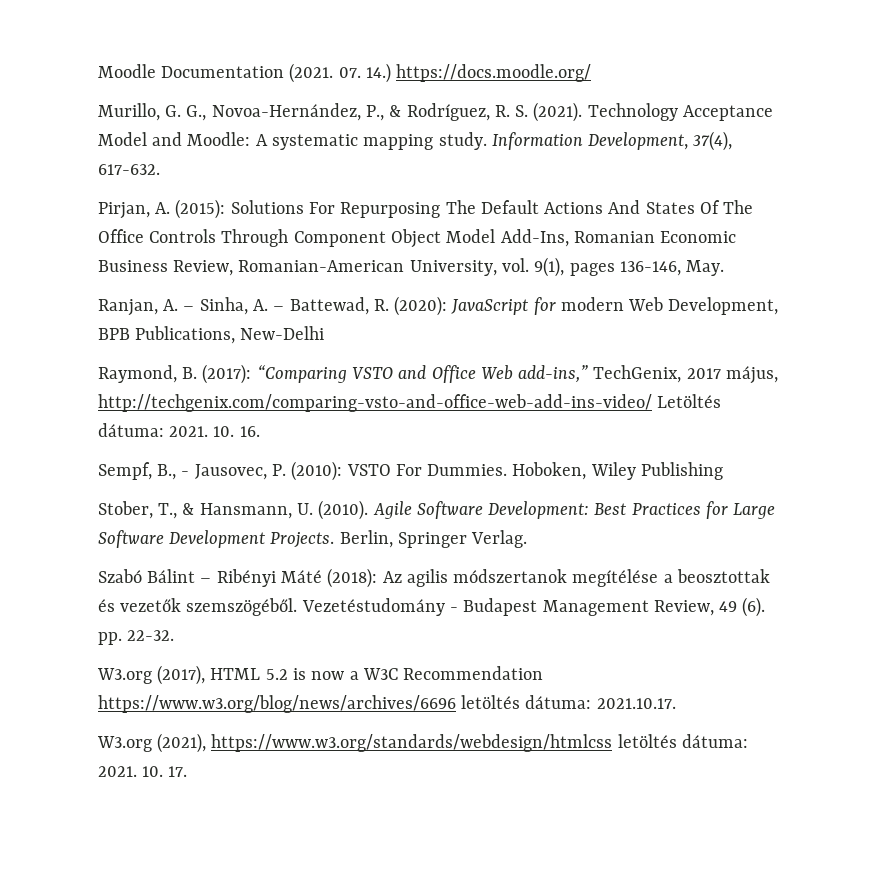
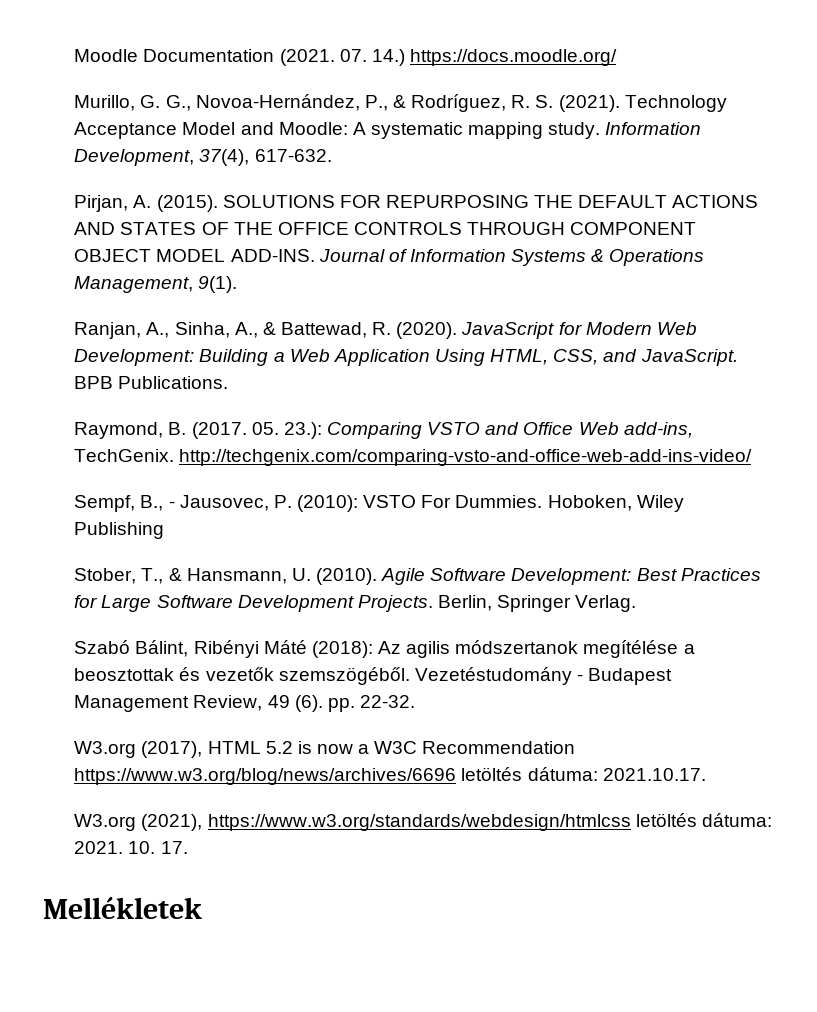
- Pirjan, A. (2015): Solutions For Repurposing The Default Actions And States Of The Office Controls Through Component Object Model Add-Ins, Romanian Economic Business Review, Romanian-American University, vol. 9(1), pages 136-146, May.
- Ranjan, A. – Sinha, A. – Battewad, R. (2020): JavaScript for modern Web Development, BPB Publications, New-Delhi
- Raymond, B. (2017): “Comparing VSTO and Office Web add-ins,” TechGenix, 2017 május, http://techgenix.com/comparing-vsto-and-office-web-add-ins-video/ Letöltés dátuma: 2021. 10. 16.
+ Pirjan, A. (2015). SOLUTIONS FOR REPURPOSING THE DEFAULT ACTIONS AND STATES OF THE OFFICE CONTROLS THROUGH COMPONENT OBJECT MODEL ADD-INS. Journal of Information Systems & Operations Management, 9(1).
+ Ranjan, A., Sinha, A., & Battewad, R. (2020). JavaScript for Modern Web Development: Building a Web Application Using HTML, CSS, and JavaScript. BPB Publications.
+ Raymond, B. (2017. 05. 23.): Comparing VSTO and Office Web add-ins, TechGenix. http://techgenix.com/comparing-vsto-and-office-web-add-ins-video/
- Szabó Bálint – Ribényi Máté (2018): Az agilis módszertanok megítélése a beosztottak és vezetők szemszögéből.
+ Szabó Bálint, Ribényi Máté (2018): Az agilis módszertanok megítélése a beosztottak és vezetők szemszögéből.
+ Mellékletek

